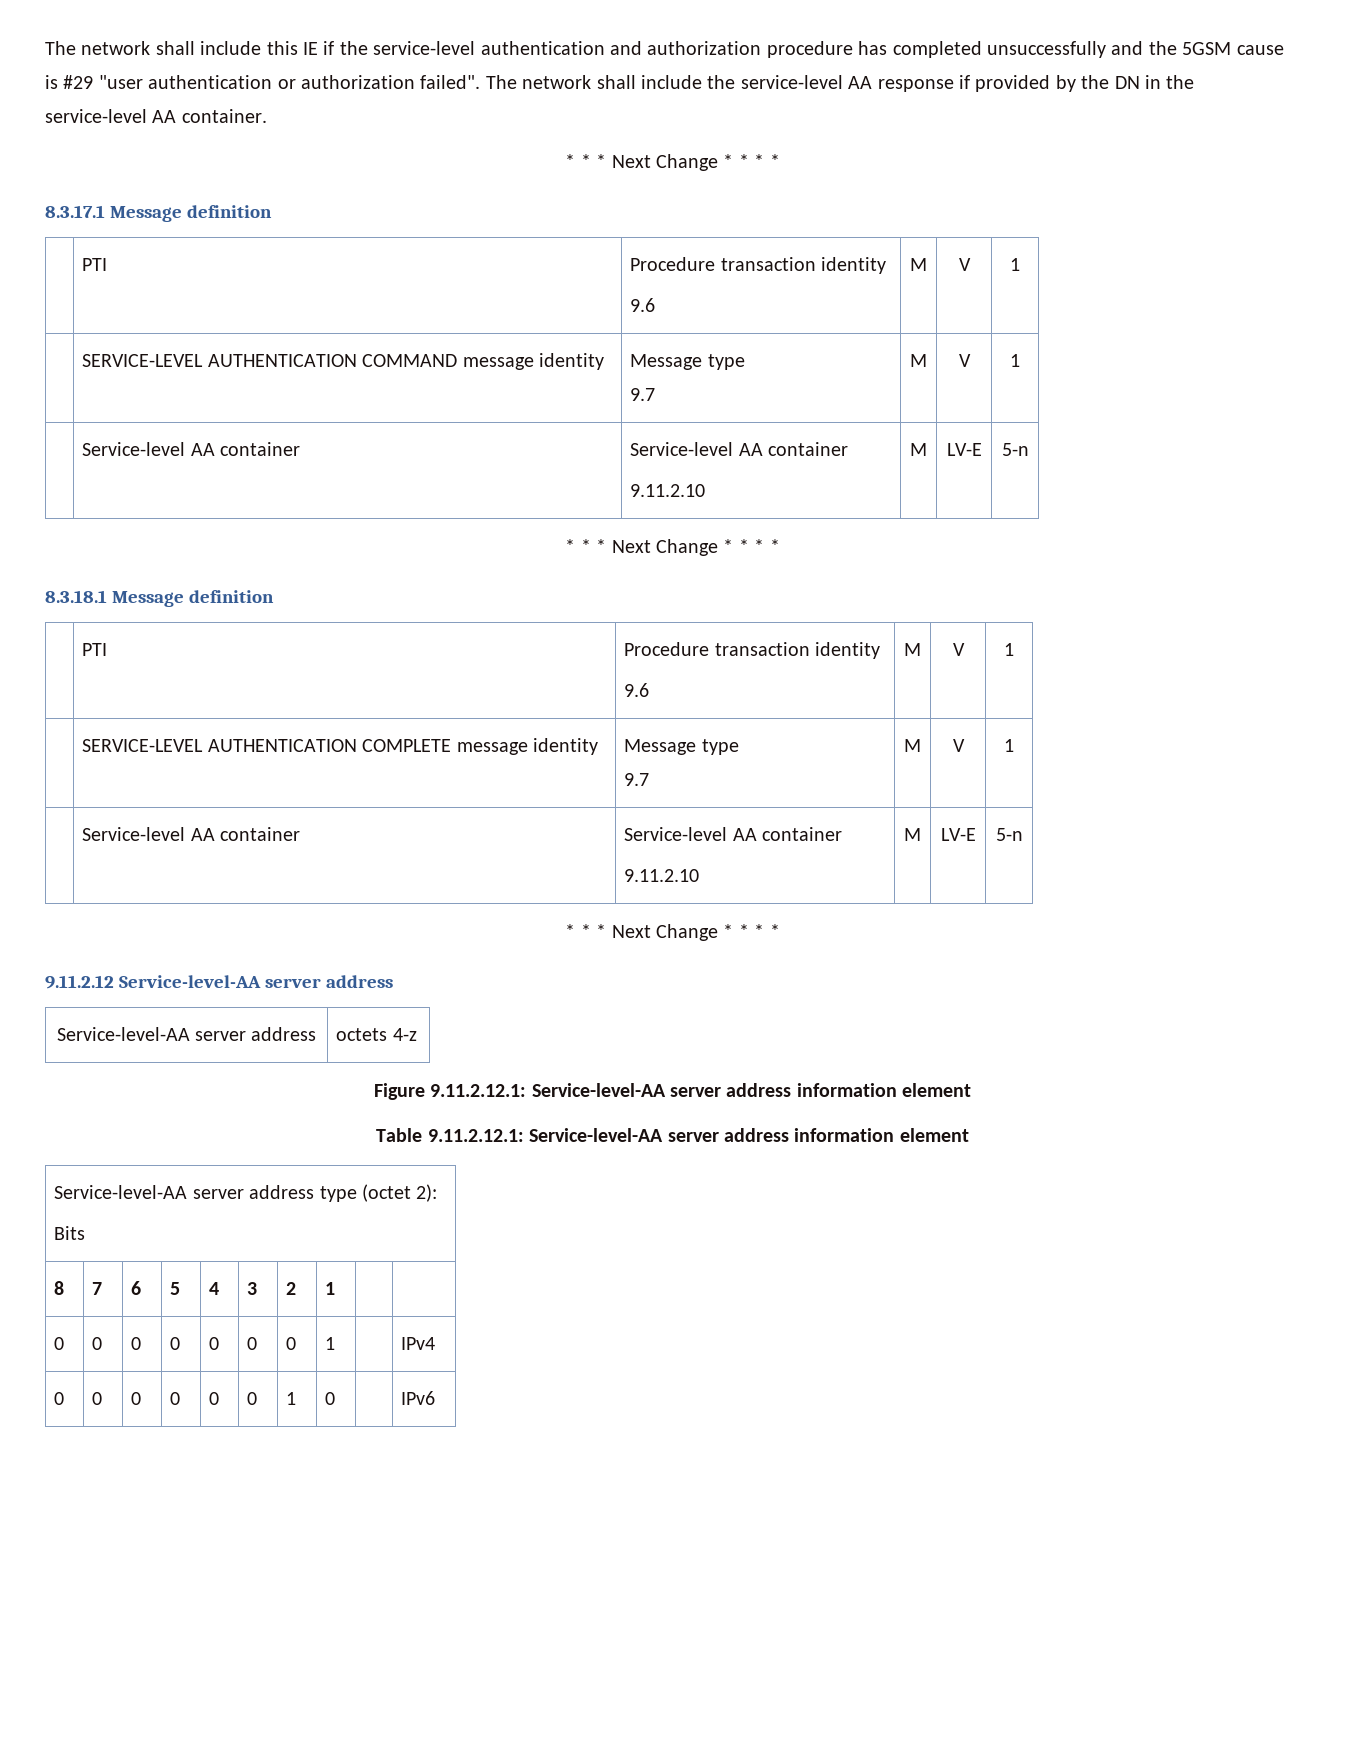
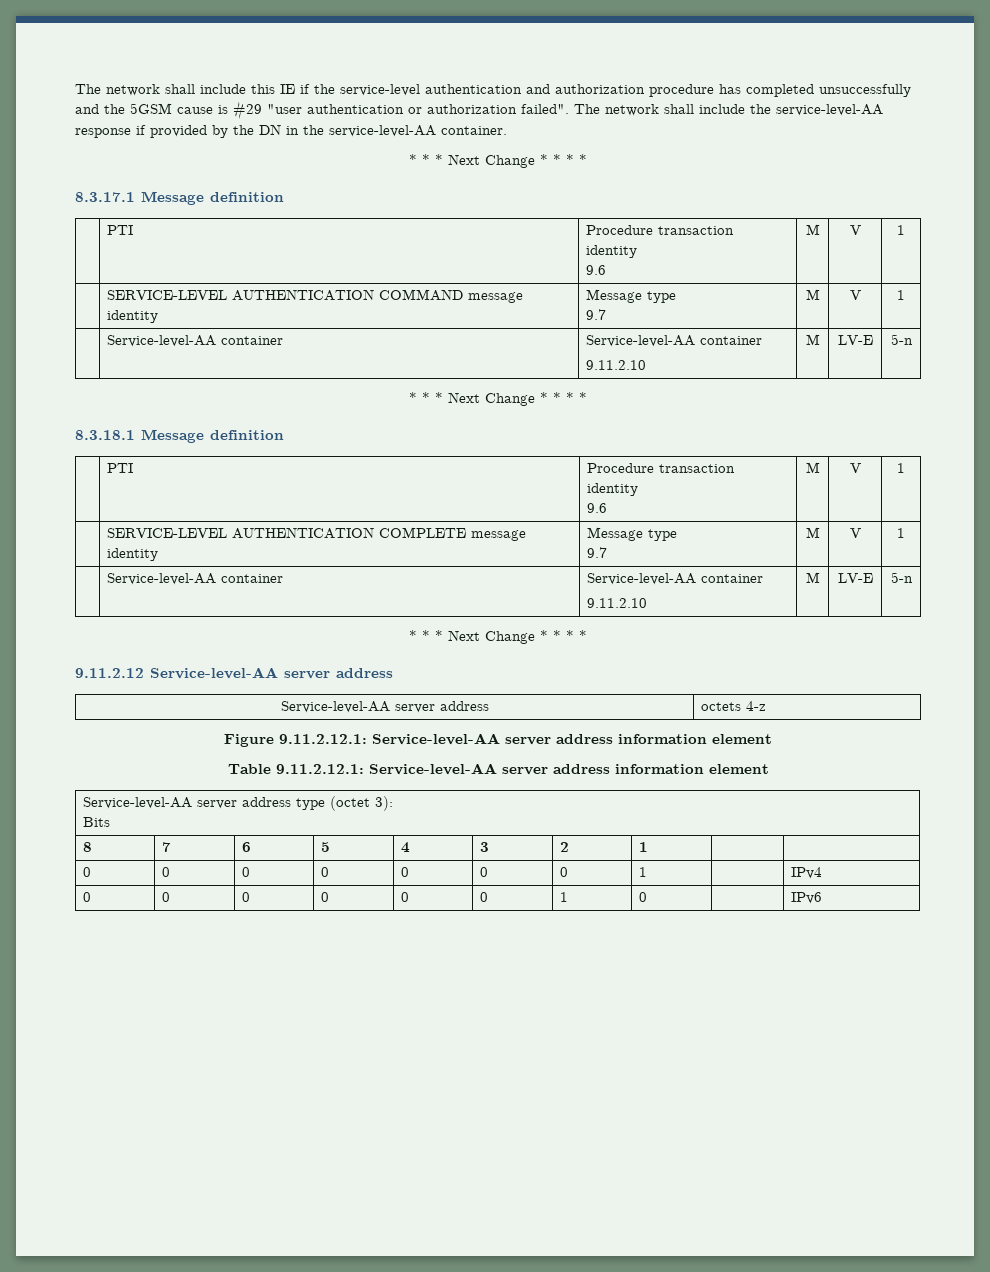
- The network shall include the service-level AA response if provided by the DN in the service-level AA container.
+ The network shall include the service-level-AA response if provided by the DN in the service-level-AA container.
  | SERVICE-LEVEL AUTHENTICATION COMMAND message identity | Message type
  9.7 | M | V | 1
- | Service-level AA container | Service-level AA container
+ | Service-level-AA container | Service-level-AA container
  | SERVICE-LEVEL AUTHENTICATION COMPLETE message identity | Message type
  9.7 | M | V | 1
- | Service-level AA container | Service-level AA container
+ | Service-level-AA container | Service-level-AA container
- Service-level-AA server address type (octet 2):
+ Service-level-AA server address type (octet 3):

